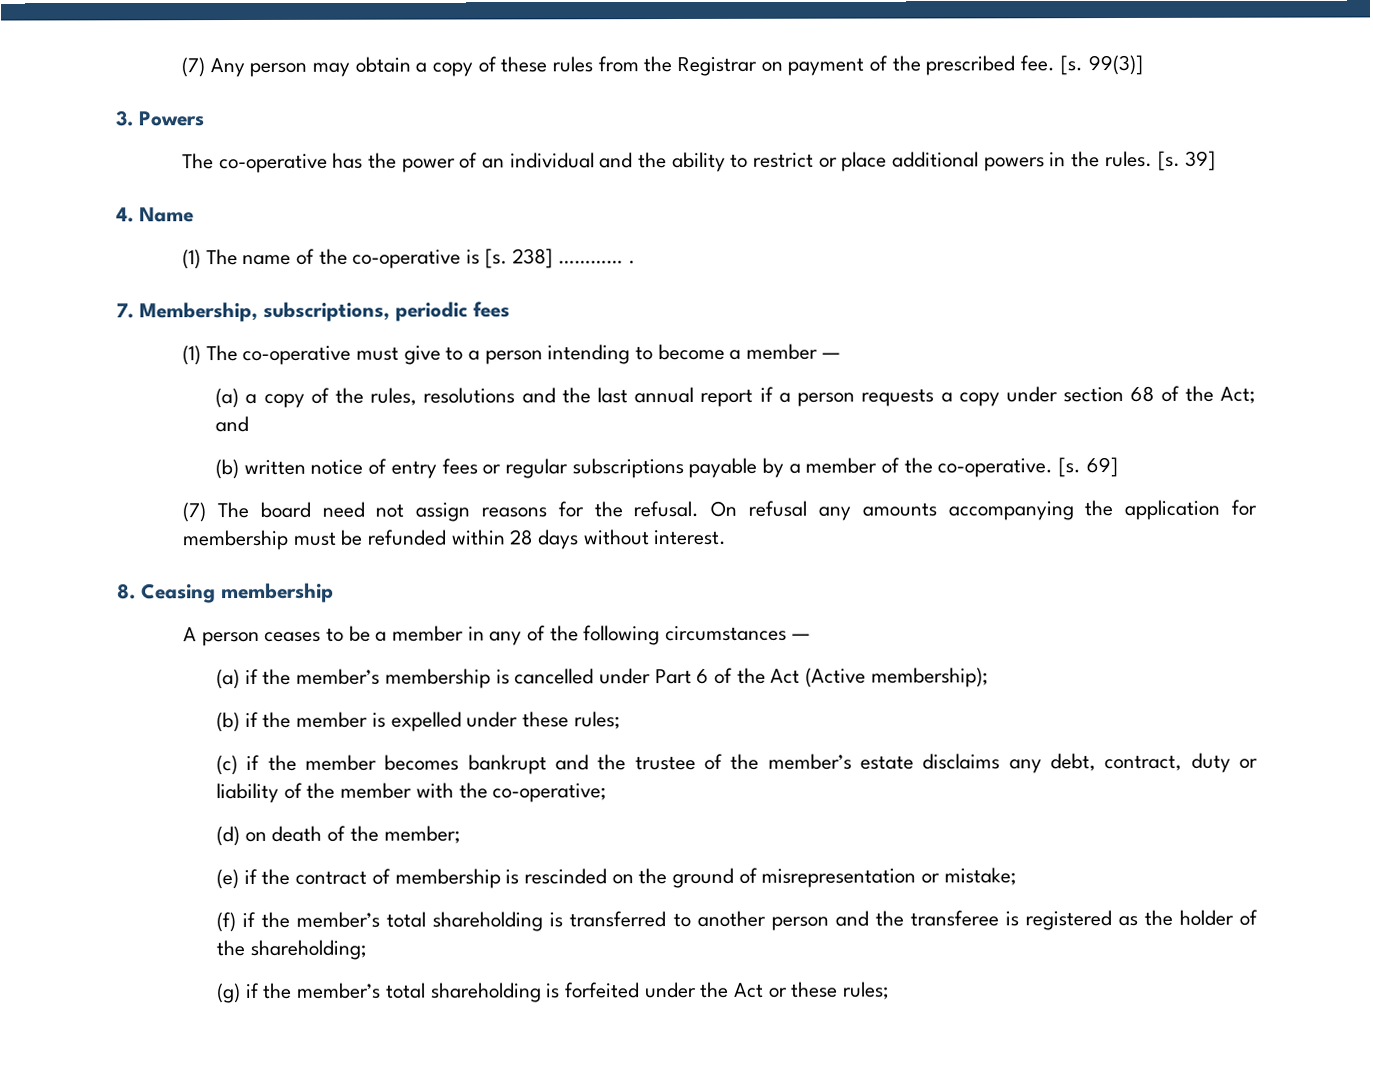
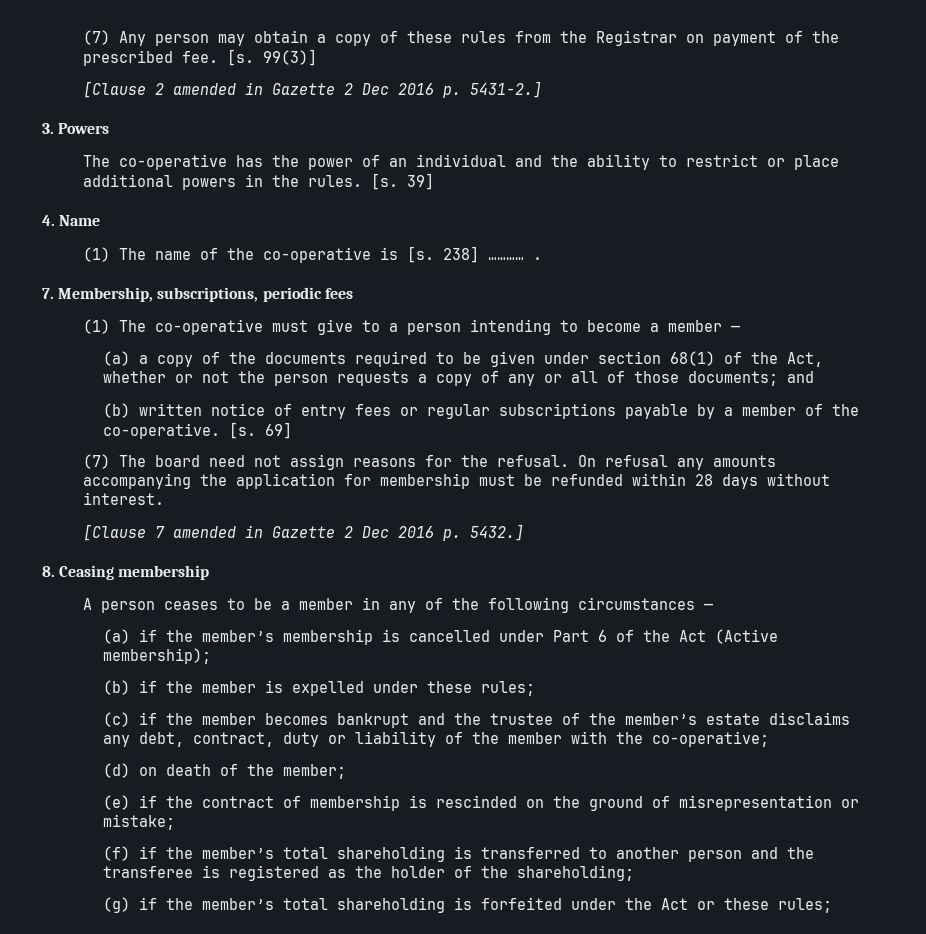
+ [Clause 2 amended in Gazette 2 Dec 2016 p. 5431-2.]
- (a) a copy of the rules, resolutions and the last annual report if a person requests a copy under section 68 of the Act; and
+ (a) a copy of the documents required to be given under section 68(1) of the Act, whether or not the person requests a copy of any or all of those documents; and
+ [Clause 7 amended in Gazette 2 Dec 2016 p. 5432.]

